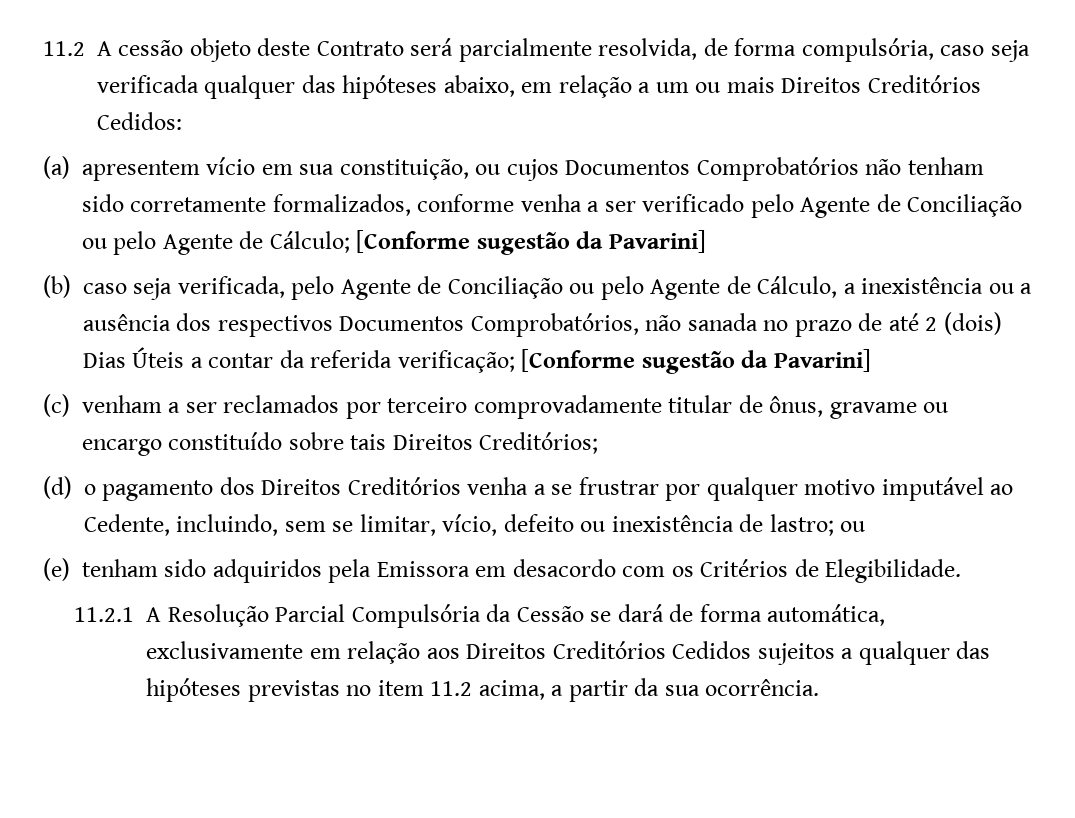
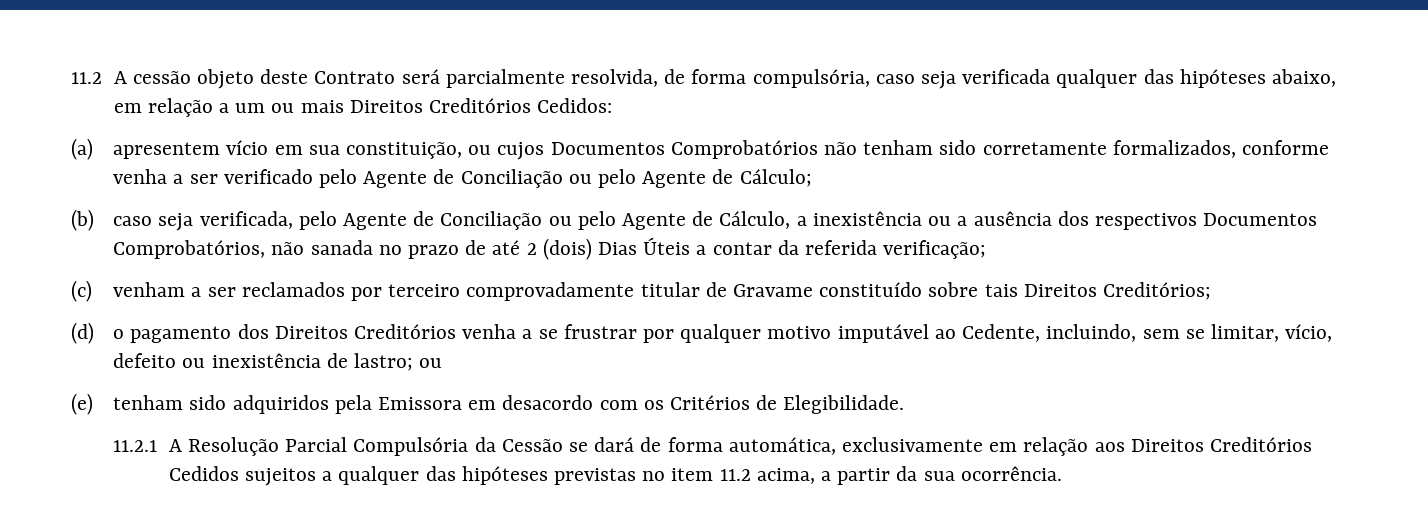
- (a) apresentem vício em sua constituição, ou cujos Documentos Comprobatórios não tenham sido corretamente formalizados, conforme venha a ser verificado pelo Agente de Conciliação ou pelo Agente de Cálculo; [Conforme sugestão da Pavarini]
+ (a) apresentem vício em sua constituição, ou cujos Documentos Comprobatórios não tenham sido corretamente formalizados, conforme venha a ser verificado pelo Agente de Conciliação ou pelo Agente de Cálculo;
- (b) caso seja verificada, pelo Agente de Conciliação ou pelo Agente de Cálculo, a inexistência ou a ausência dos respectivos Documentos Comprobatórios, não sanada no prazo de até 2 (dois) Dias Úteis a contar da referida verificação; [Conforme sugestão da Pavarini]
+ (b) caso seja verificada, pelo Agente de Conciliação ou pelo Agente de Cálculo, a inexistência ou a ausência dos respectivos Documentos Comprobatórios, não sanada no prazo de até 2 (dois) Dias Úteis a contar da referida verificação;
- (c) venham a ser reclamados por terceiro comprovadamente titular de ônus, gravame ou encargo constituído sobre tais Direitos Creditórios;
+ (c) venham a ser reclamados por terceiro comprovadamente titular de Gravame constituído sobre tais Direitos Creditórios;

